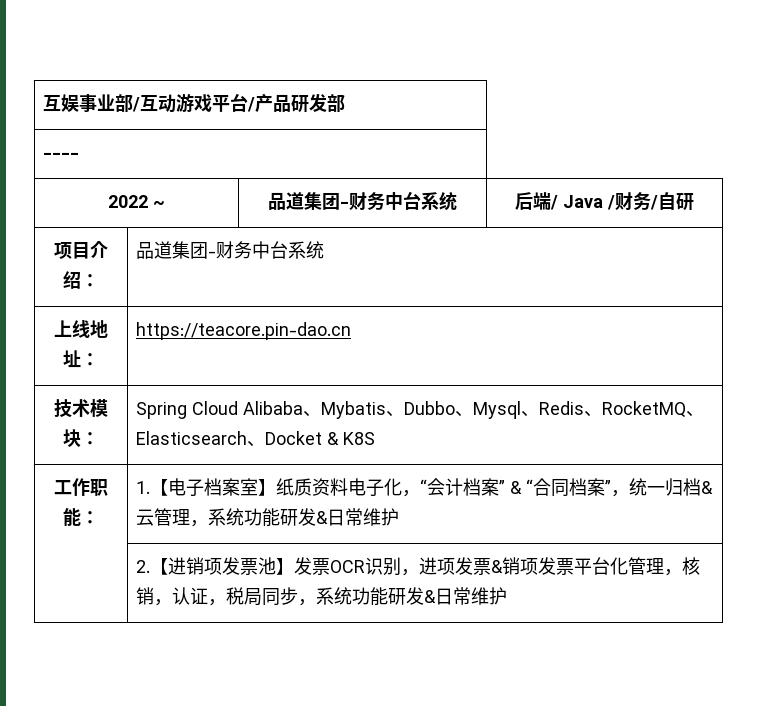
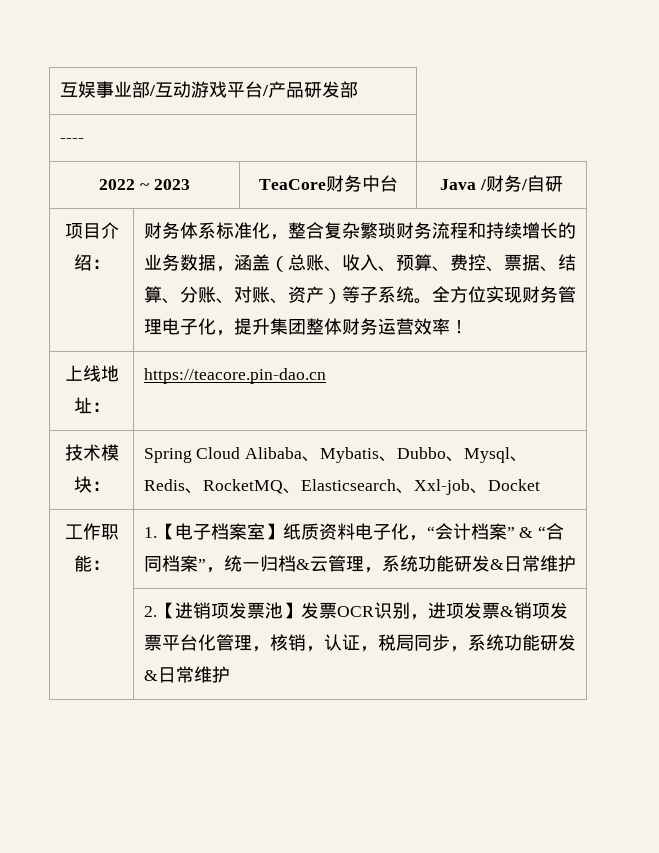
- 2022 ~ | 品道集团-财务中台系统 | 后端/ Java /财务/自研
+ 2022 ~ 2023 | TeaCore财务中台 | Java /财务/自研
- 项目介绍： | 品道集团-财务中台系统
+ 项目介绍： | 财务体系标准化，整合复杂繁琐财务流程和持续增长的业务数据，涵盖（总账、收入、预算、费控、票据、结算、分账、对账、资产）等子系统。全方位实现财务管理电子化，提升集团整体财务运营效率！
- 技术模块： | Spring Cloud Alibaba、Mybatis、Dubbo、Mysql、Redis、RocketMQ、Elasticsearch、Docket & K8S
+ 技术模块： | Spring Cloud Alibaba、Mybatis、Dubbo、Mysql、Redis、RocketMQ、Elasticsearch、Xxl-job、Docket

